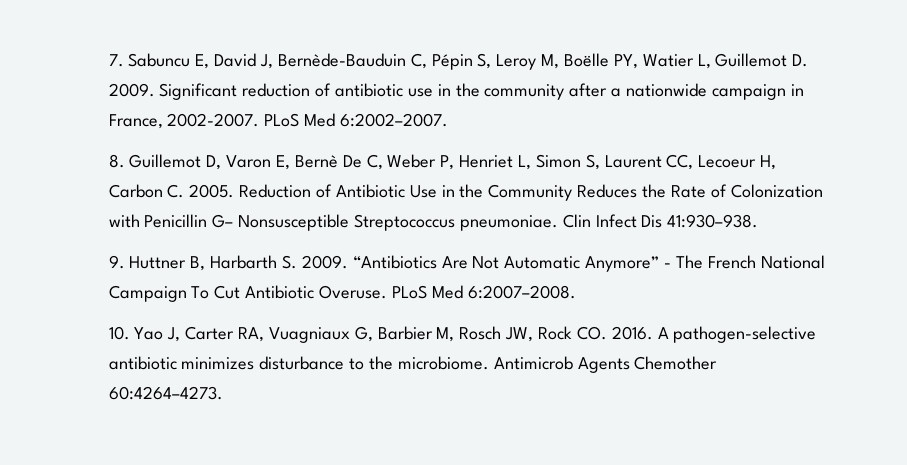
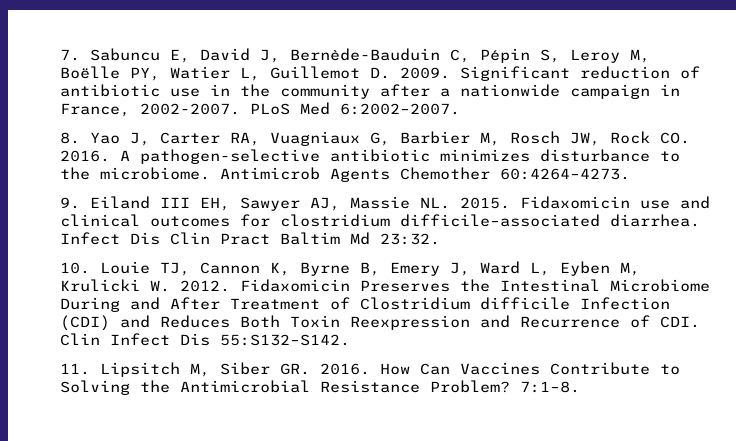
- 8. Guillemot D, Varon E, Bernè De C, Weber P, Henriet L, Simon S, Laurent CC, Lecoeur H, Carbon C. 2005. Reduction of Antibiotic Use in the Community Reduces the Rate of Colonization with Penicillin G– Nonsusceptible Streptococcus pneumoniae. Clin Infect Dis 41:930–938.
- 9. Huttner B, Harbarth S. 2009. “Antibiotics Are Not Automatic Anymore” - The French National Campaign To Cut Antibiotic Overuse. PLoS Med 6:2007–2008.
- 10. Yao J, Carter RA, Vuagniaux G, Barbier M, Rosch JW, Rock CO. 2016.
+ 8. Yao J, Carter RA, Vuagniaux G, Barbier M, Rosch JW, Rock CO. 2016.
+ 9. Eiland III EH, Sawyer AJ, Massie NL. 2015. Fidaxomicin use and clinical outcomes for clostridium difficile–associated diarrhea. Infect Dis Clin Pract Baltim Md 23:32.
+ 10. Louie TJ, Cannon K, Byrne B, Emery J, Ward L, Eyben M, Krulicki W. 2012. Fidaxomicin Preserves the Intestinal Microbiome During and After Treatment of Clostridium difficile Infection (CDI) and Reduces Both Toxin Reexpression and Recurrence of CDI. Clin Infect Dis 55:S132–S142.
+ 11. Lipsitch M, Siber GR. 2016. How Can Vaccines Contribute to Solving the Antimicrobial Resistance Problem? 7:1–8.

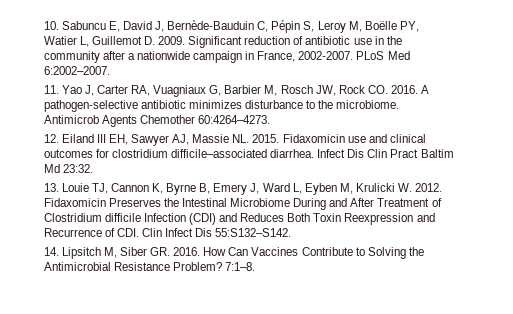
- 7. Sabuncu E, David J, Bernède-Bauduin C, Pépin S, Leroy M, Boëlle PY, Watier L, Guillemot D. 2009.
+ 10. Sabuncu E, David J, Bernède-Bauduin C, Pépin S, Leroy M, Boëlle PY, Watier L, Guillemot D. 2009.
- 8. Yao J, Carter RA, Vuagniaux G, Barbier M, Rosch JW, Rock CO. 2016.
+ 11. Yao J, Carter RA, Vuagniaux G, Barbier M, Rosch JW, Rock CO. 2016.
- 9. Eiland III EH, Sawyer AJ, Massie NL. 2015.
+ 12. Eiland III EH, Sawyer AJ, Massie NL. 2015.
- 10. Louie TJ, Cannon K, Byrne B, Emery J, Ward L, Eyben M, Krulicki W. 2012.
+ 13. Louie TJ, Cannon K, Byrne B, Emery J, Ward L, Eyben M, Krulicki W. 2012.
- 11. Lipsitch M, Siber GR. 2016.
+ 14. Lipsitch M, Siber GR. 2016.

